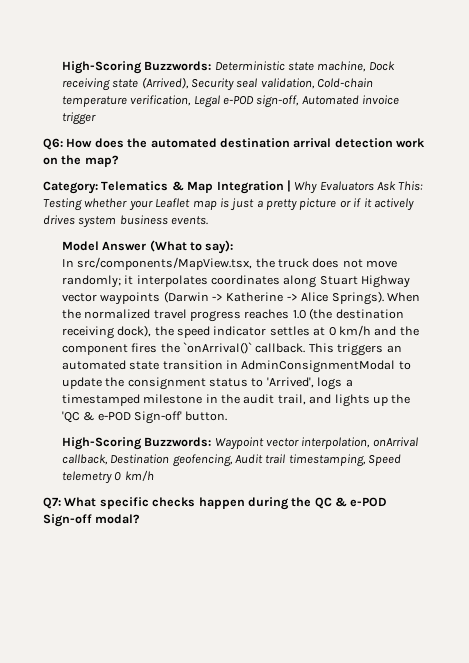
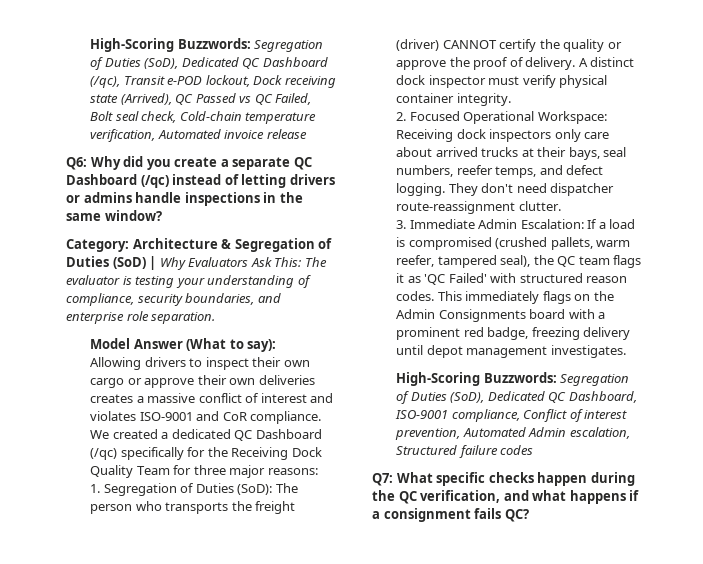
- High-Scoring Buzzwords: Deterministic state machine, Dock receiving state (Arrived), Security seal validation, Cold-chain temperature verification, Legal e-POD sign-off, Automated invoice trigger
+ High-Scoring Buzzwords: Segregation of Duties (SoD), Dedicated QC Dashboard (/qc), Transit e-POD lockout, Dock receiving state (Arrived), QC Passed vs QC Failed, Bolt seal check, Cold-chain temperature verification, Automated invoice release
- Q6: How does the automated destination arrival detection work on the map?
- Category: Telematics & Map Integration | Why Evaluators Ask This: Testing whether your Leaflet map is just a pretty picture or if it actively drives system business events.
+ Q6: Why did you create a separate QC Dashboard (/qc) instead of letting drivers or admins handle inspections in the same window?
+ Category: Architecture & Segregation of Duties (SoD) | Why Evaluators Ask This: The evaluator is testing your understanding of compliance, security boundaries, and enterprise role separation.
- In src/components/MapView.tsx, the truck does not move randomly; it interpolates coordinates along Stuart Highway vector waypoints (Darwin -> Katherine -> Alice Springs). When the normalized travel progress reaches 1.0 (the destination receiving dock), the speed indicator settles at 0 km/h and the component fires the `onArrival()` callback. This triggers an automated state transition in AdminConsignmentModal to update the consignment status to 'Arrived', logs a timestamped milestone in the audit trail, and lights up the 'QC & e-POD Sign-off' button.
- High-Scoring Buzzwords: Waypoint vector interpolation, onArrival callback, Destination geofencing, Audit trail timestamping, Speed telemetry 0 km/h
+ Allowing drivers to inspect their own cargo or approve their own deliveries creates a massive conflict of interest and violates ISO-9001 and CoR compliance. We created a dedicated QC Dashboard (/qc) specifically for the Receiving Dock Quality Team for three major reasons:
+ 1. Segregation of Duties (SoD): The person who transports the freight (driver) CANNOT certify the quality or approve the proof of delivery. A distinct dock inspector must verify physical container integrity.
+ 2. Focused Operational Workspace: Receiving dock inspectors only care about arrived trucks at their bays, seal numbers, reefer temps, and defect logging. They don't need dispatcher route-reassignment clutter.
+ 3. Immediate Admin Escalation: If a load is compromised (crushed pallets, warm reefer, tampered seal), the QC team flags it as 'QC Failed' with structured reason codes. This immediately flags on the Admin Consignments board with a prominent red badge, freezing delivery until depot management investigates.
+ High-Scoring Buzzwords: Segregation of Duties (SoD), Dedicated QC Dashboard, ISO-9001 compliance, Conflict of interest prevention, Automated Admin escalation, Structured failure codes
- Q7: What specific checks happen during the QC & e-POD Sign-off modal?
+ Q7: What specific checks happen during the QC verification, and what happens if a consignment fails QC?

